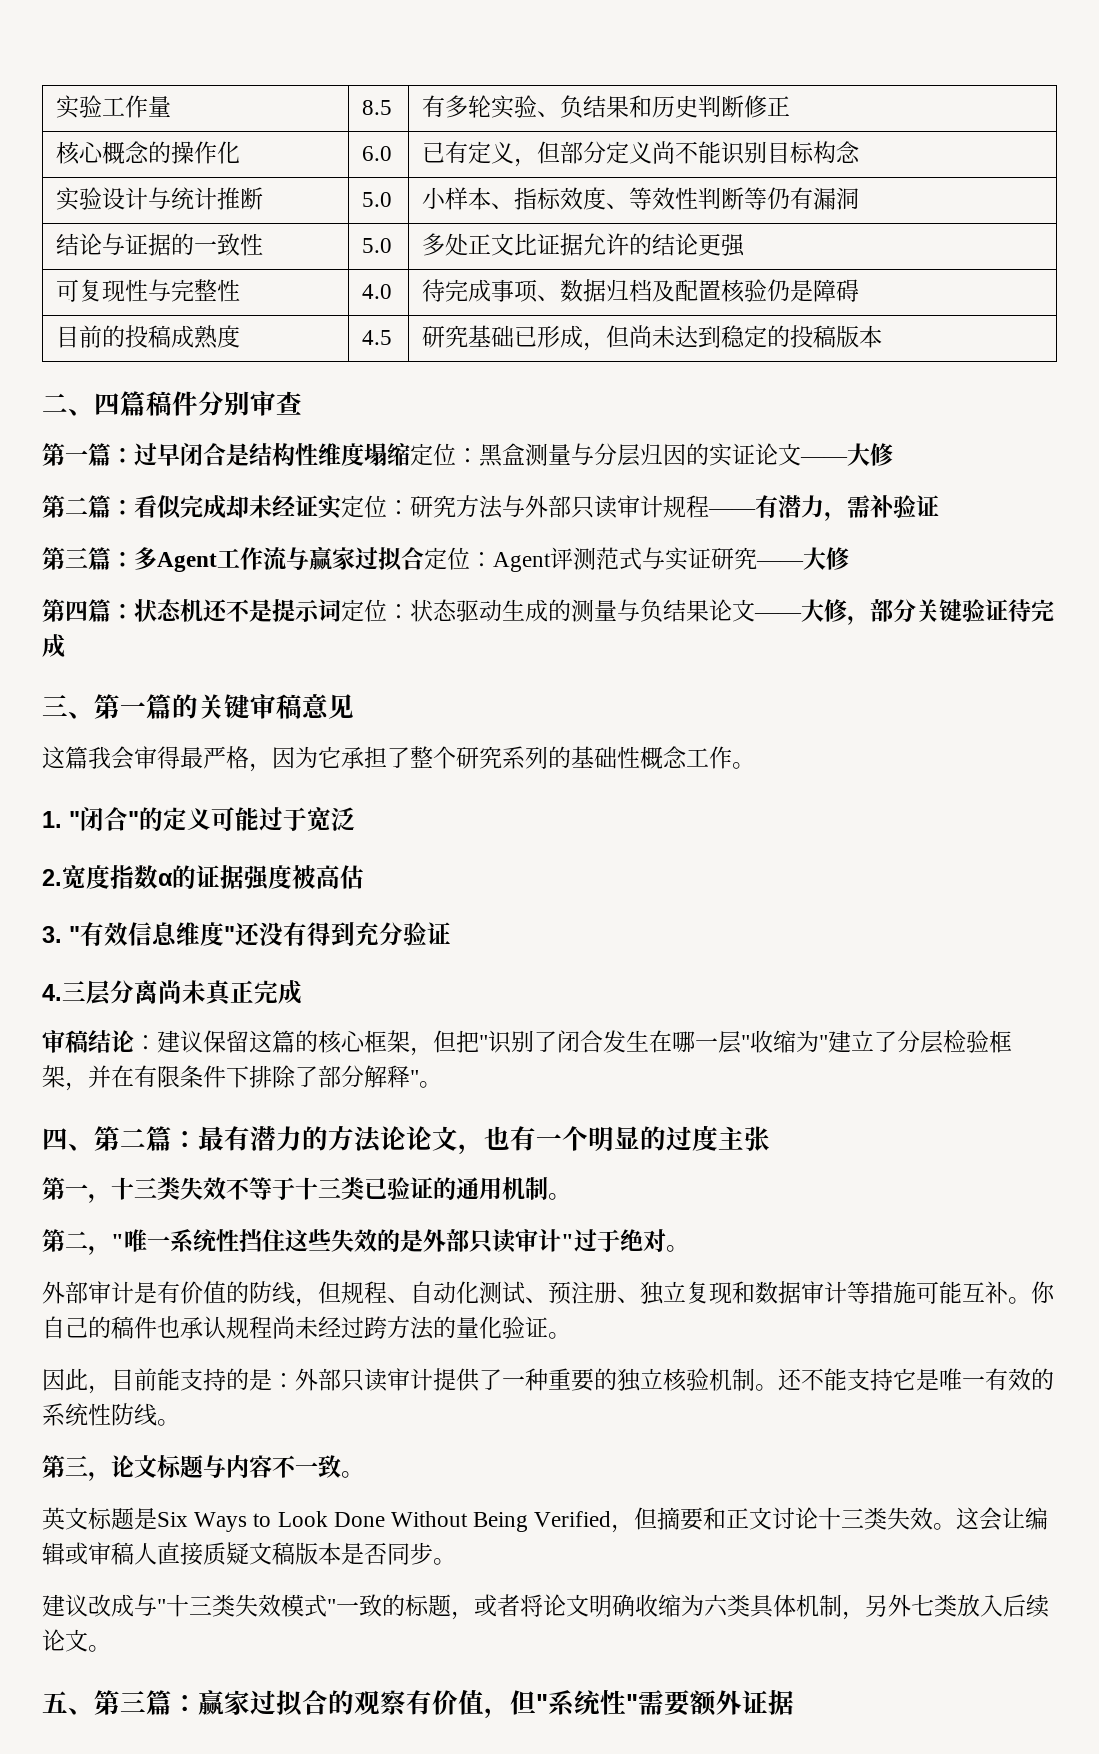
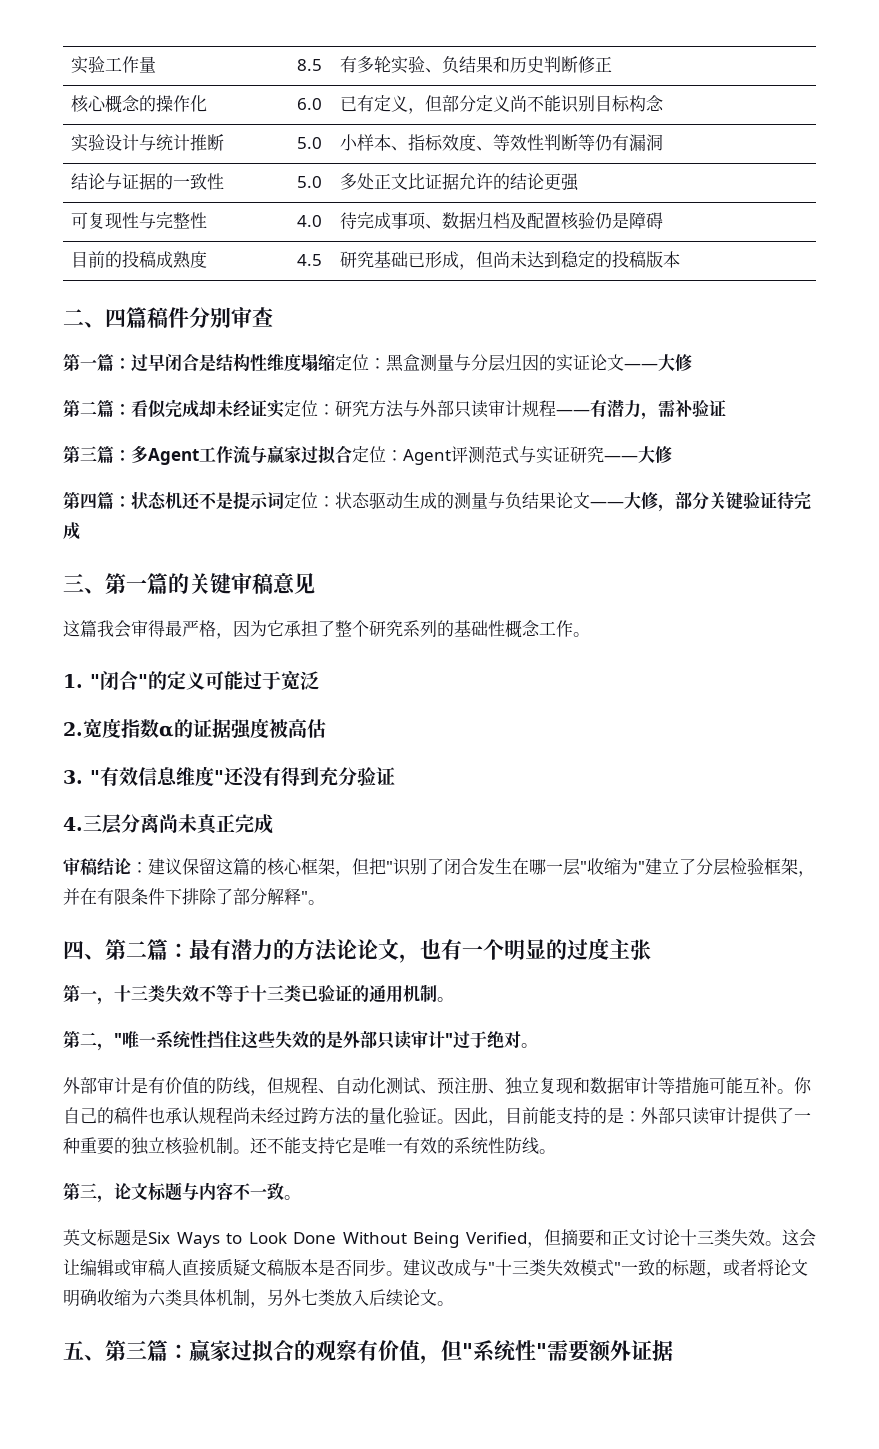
- 你自己的稿件也承认规程尚未经过跨方法的量化验证。
- 因此，目前能支持的是：外部只读审计提供了一种重要的独立核验机制。
+ 你自己的稿件也承认规程尚未经过跨方法的量化验证。因此，目前能支持的是：外部只读审计提供了一种重要的独立核验机制。
- 这会让编辑或审稿人直接质疑文稿版本是否同步。
- 建议改成与"十三类失效模式"一致的标题，或者将论文明确收缩为六类具体机制，另外七类放入后续论文。
+ 这会让编辑或审稿人直接质疑文稿版本是否同步。建议改成与"十三类失效模式"一致的标题，或者将论文明确收缩为六类具体机制，另外七类放入后续论文。

